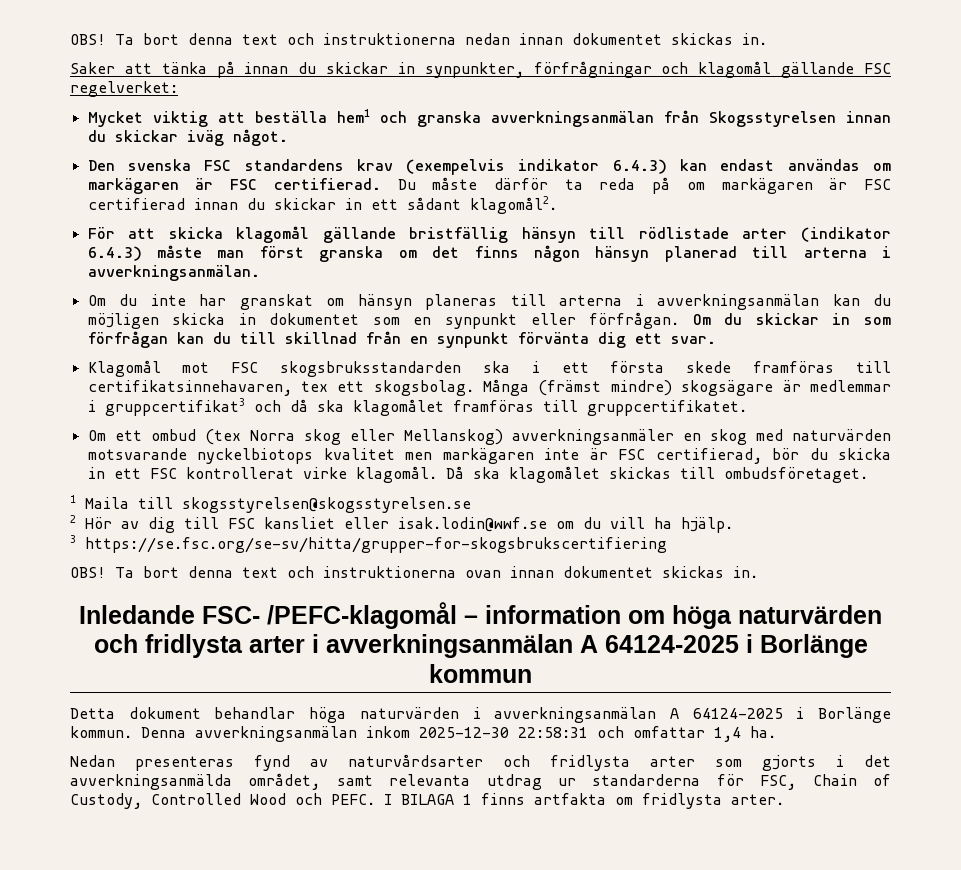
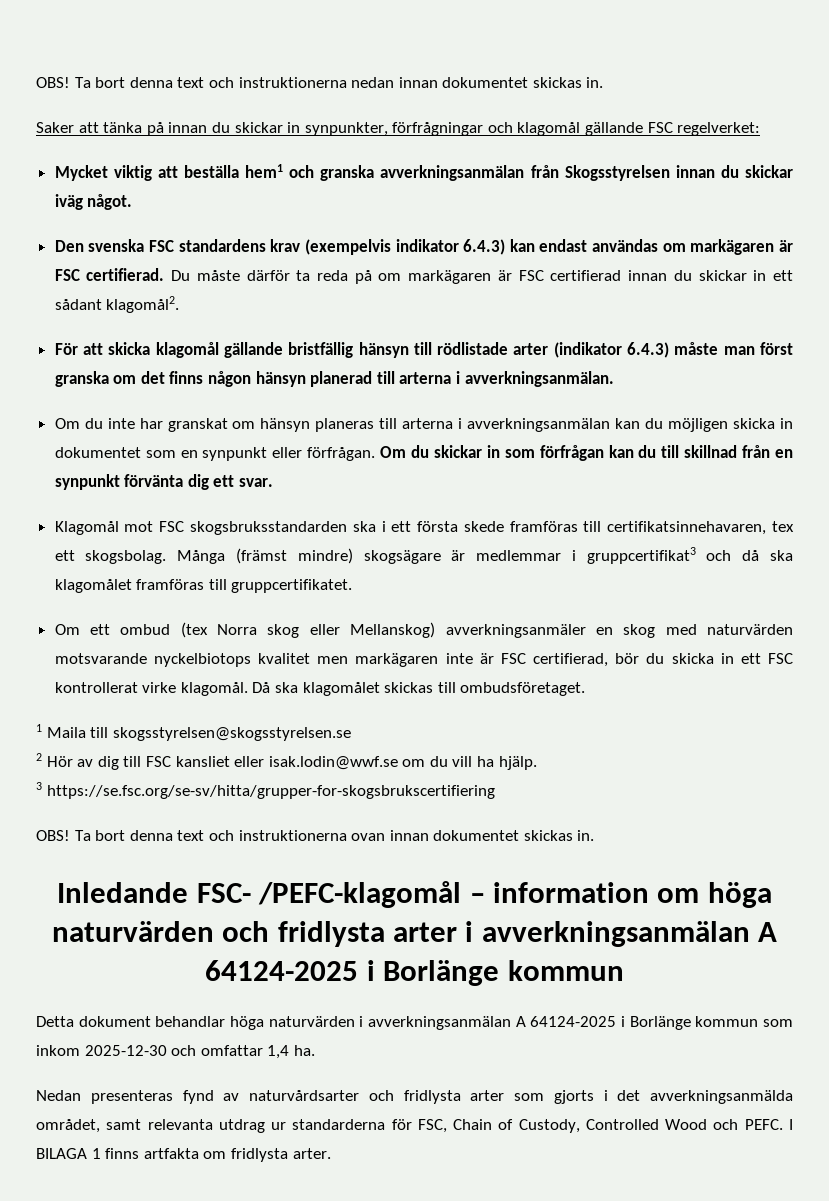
- Detta dokument behandlar höga naturvärden i avverkningsanmälan A 64124-2025 i Borlänge kommun. Denna avverkningsanmälan inkom 2025-12-30 22:58:31 och omfattar 1,4 ha.
+ Detta dokument behandlar höga naturvärden i avverkningsanmälan A 64124-2025 i Borlänge kommun som inkom 2025-12-30 och omfattar 1,4 ha.

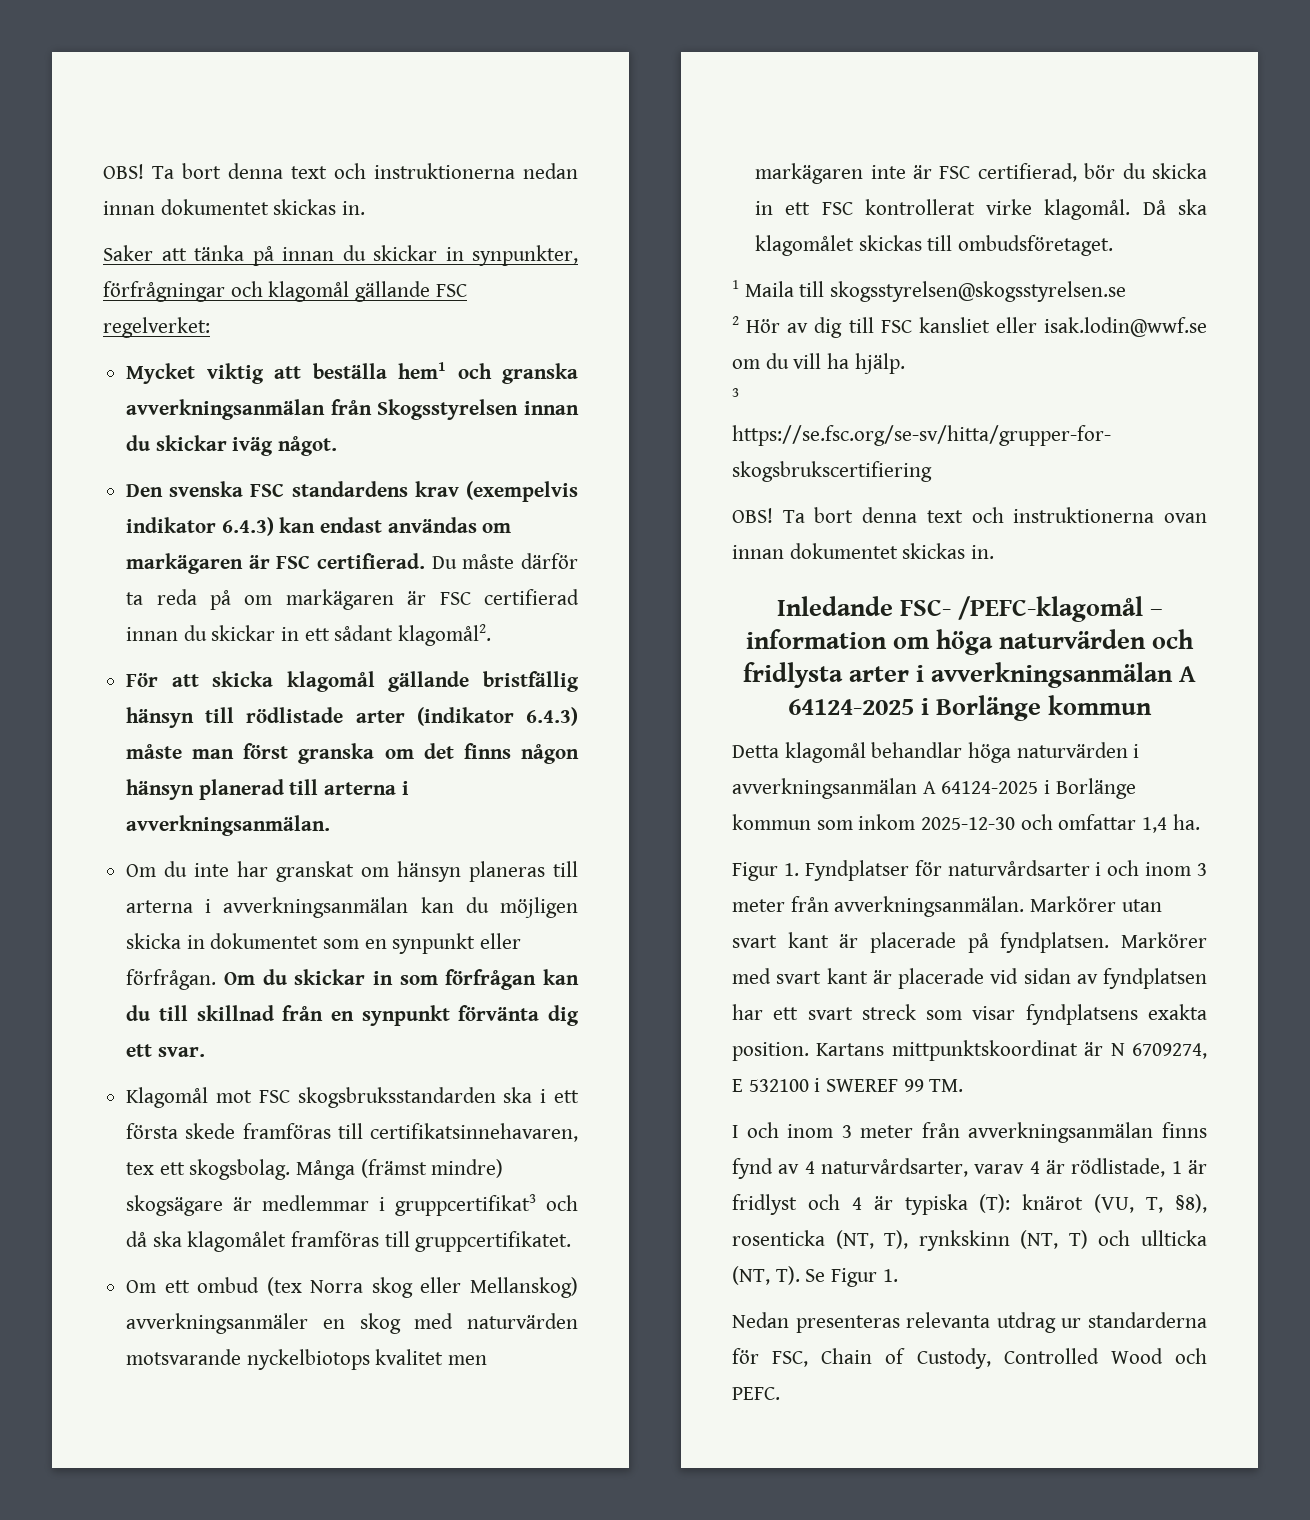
- Detta dokument behandlar höga naturvärden i avverkningsanmälan A 64124-2025 i Borlänge kommun som inkom 2025-12-30 och omfattar 1,4 ha.
+ Detta klagomål behandlar höga naturvärden i avverkningsanmälan A 64124-2025 i Borlänge kommun som inkom 2025-12-30 och omfattar 1,4 ha.
- Nedan presenteras fynd av naturvårdsarter och fridlysta arter som gjorts i det avverkningsanmälda området, samt relevanta utdrag ur standarderna för FSC, Chain of Custody, Controlled Wood och PEFC. I BILAGA 1 finns artfakta om fridlysta arter.
+ Figur 1. Fyndplatser för naturvårdsarter i och inom 3 meter från avverkningsanmälan. Markörer utan svart kant är placerade på fyndplatsen. Markörer med svart kant är placerade vid sidan av fyndplatsen har ett svart streck som visar fyndplatsens exakta position. Kartans mittpunktskoordinat är N 6709274, E 532100 i SWEREF 99 TM.
+ I och inom 3 meter från avverkningsanmälan finns fynd av 4 naturvårdsarter, varav 4 är rödlistade, 1 är fridlyst och 4 är typiska (T): knärot (VU, T, §8), rosenticka (NT, T), rynkskinn (NT, T) och ullticka (NT, T). Se Figur 1.
+ Nedan presenteras relevanta utdrag ur standarderna för FSC, Chain of Custody, Controlled Wood och PEFC.

